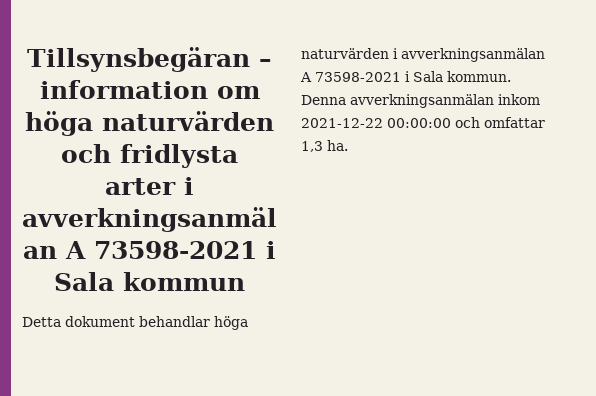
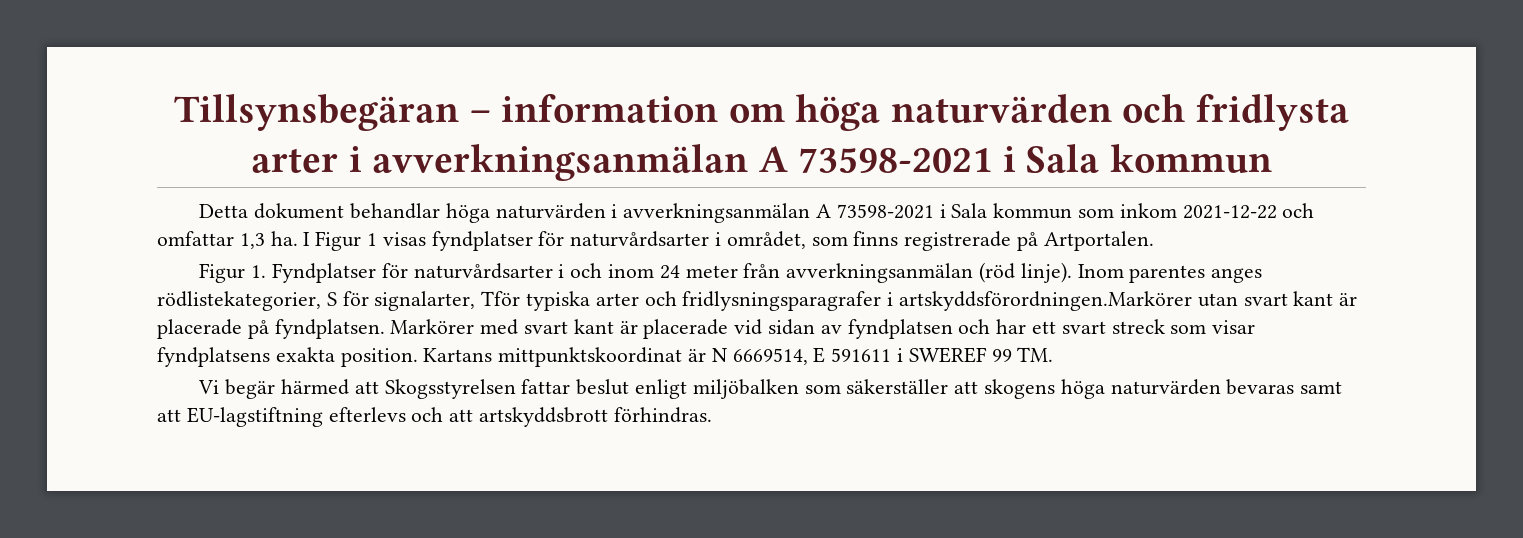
- Detta dokument behandlar höga naturvärden i avverkningsanmälan A 73598-2021 i Sala kommun. Denna avverkningsanmälan inkom 2021-12-22 00:00:00 och omfattar 1,3 ha.
+ Detta dokument behandlar höga naturvärden i avverkningsanmälan A 73598-2021 i Sala kommun som inkom 2021-12-22 och omfattar 1,3 ha.
+ I Figur 1 visas fyndplatser för naturvårdsarter i området, som finns registrerade på Artportalen.
+ Figur 1. Fyndplatser för naturvårdsarter i och inom 24 meter från avverkningsanmälan (röd linje). Inom parentes anges rödlistekategorier, S för signalarter, Tför typiska arter och fridlysningsparagrafer i artskyddsförordningen.Markörer utan svart kant är placerade på fyndplatsen. Markörer med svart kant är placerade vid sidan av fyndplatsen och har ett svart streck som visar fyndplatsens exakta position. Kartans mittpunktskoordinat är N 6669514, E 591611 i SWEREF 99 TM.
+ Vi begär härmed att Skogsstyrelsen fattar beslut enligt miljöbalken som säkerställer att skogens höga naturvärden bevaras samt att EU-lagstiftning efterlevs och att artskyddsbrott förhindras.

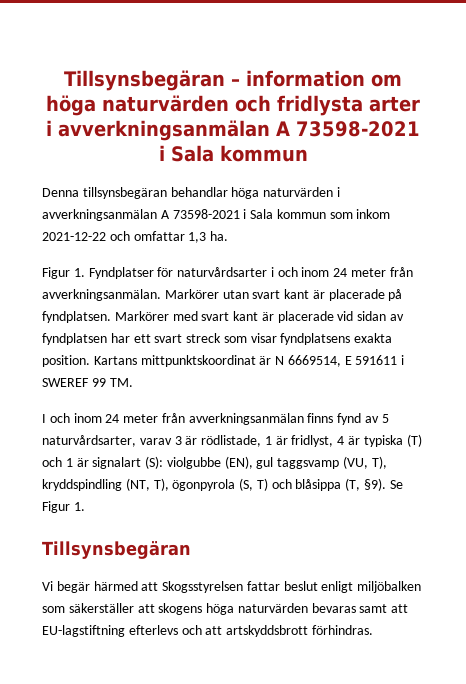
- Detta dokument behandlar höga naturvärden i avverkningsanmälan A 73598-2021 i Sala kommun som inkom 2021-12-22 och omfattar 1,3 ha. I Figur 1 visas fyndplatser för naturvårdsarter i området, som finns registrerade på Artportalen.
+ Denna tillsynsbegäran behandlar höga naturvärden i avverkningsanmälan A 73598-2021 i Sala kommun som inkom 2021-12-22 och omfattar 1,3 ha.
- Figur 1. Fyndplatser för naturvårdsarter i och inom 24 meter från avverkningsanmälan (röd linje). Inom parentes anges rödlistekategorier, S för signalarter, Tför typiska arter och fridlysningsparagrafer i artskyddsförordningen.Markörer utan svart kant är placerade på fyndplatsen.
+ Figur 1. Fyndplatser för naturvårdsarter i och inom 24 meter från avverkningsanmälan. Markörer utan svart kant är placerade på fyndplatsen.
- Markörer med svart kant är placerade vid sidan av fyndplatsen och har ett svart streck som visar fyndplatsens exakta position.
+ Markörer med svart kant är placerade vid sidan av fyndplatsen har ett svart streck som visar fyndplatsens exakta position.
+ I och inom 24 meter från avverkningsanmälan finns fynd av 5 naturvårdsarter, varav 3 är rödlistade, 1 är fridlyst, 4 är typiska (T) och 1 är signalart (S): violgubbe (EN), gul taggsvamp (VU, T), kryddspindling (NT, T), ögonpyrola (S, T) och blåsippa (T, §9). Se Figur 1.
+ Tillsynsbegäran

